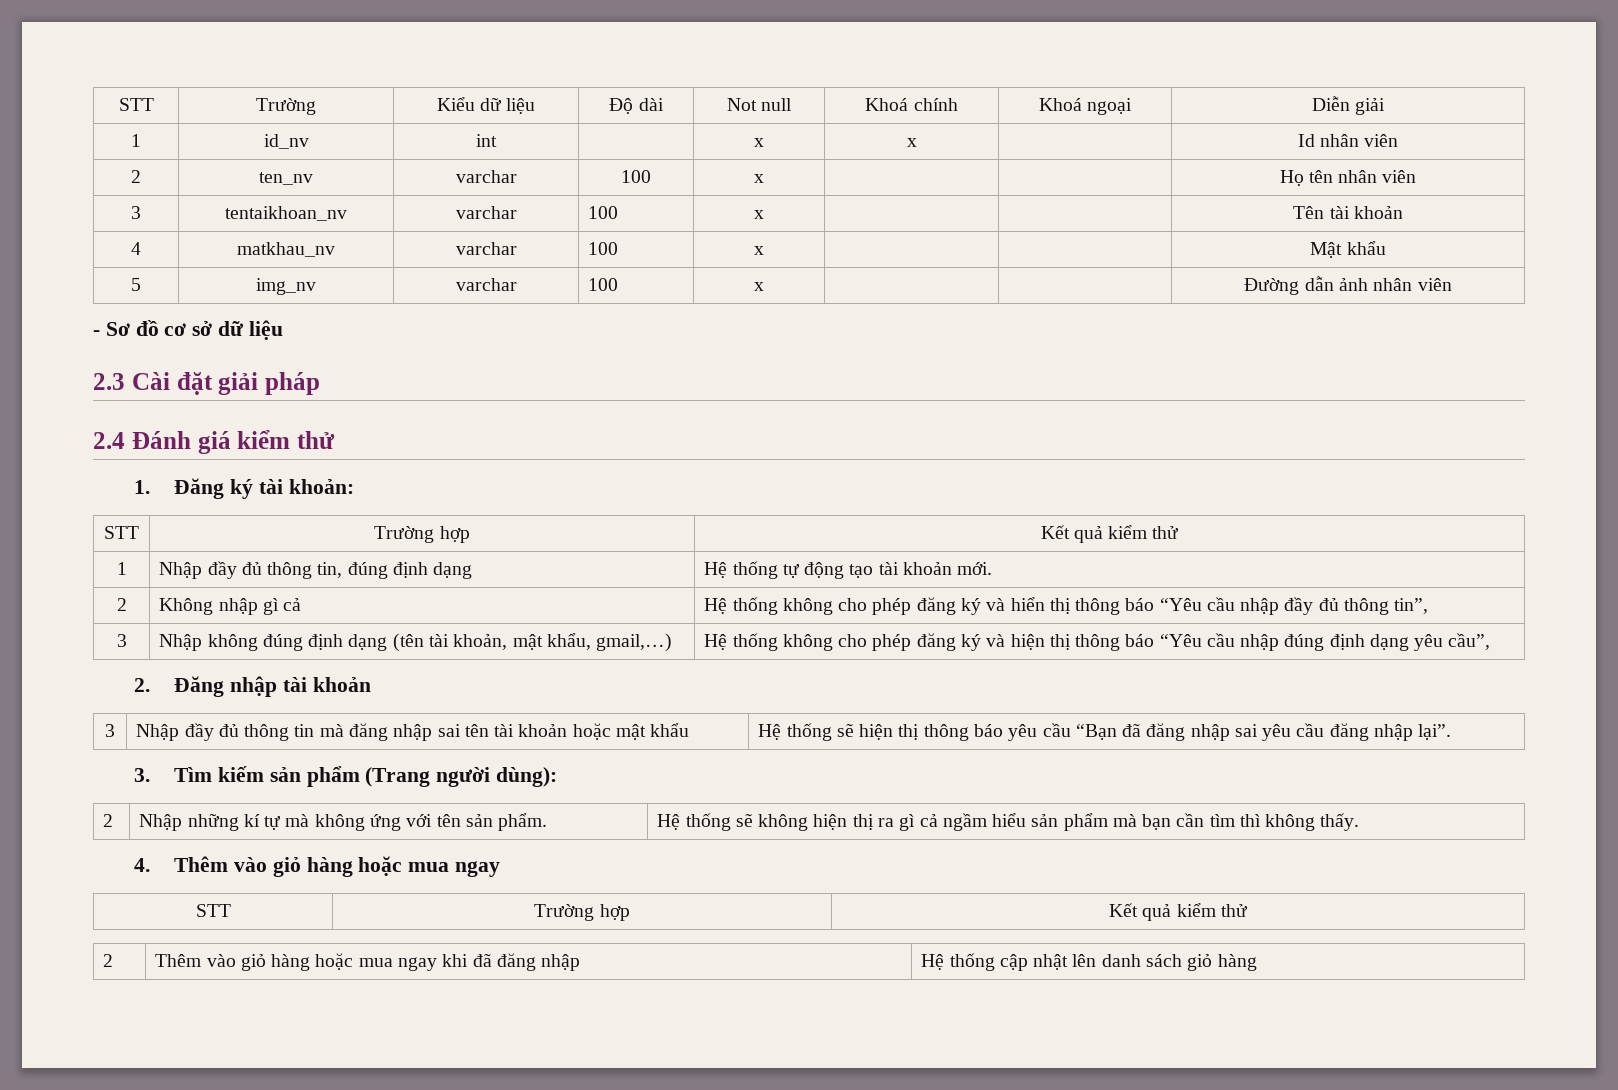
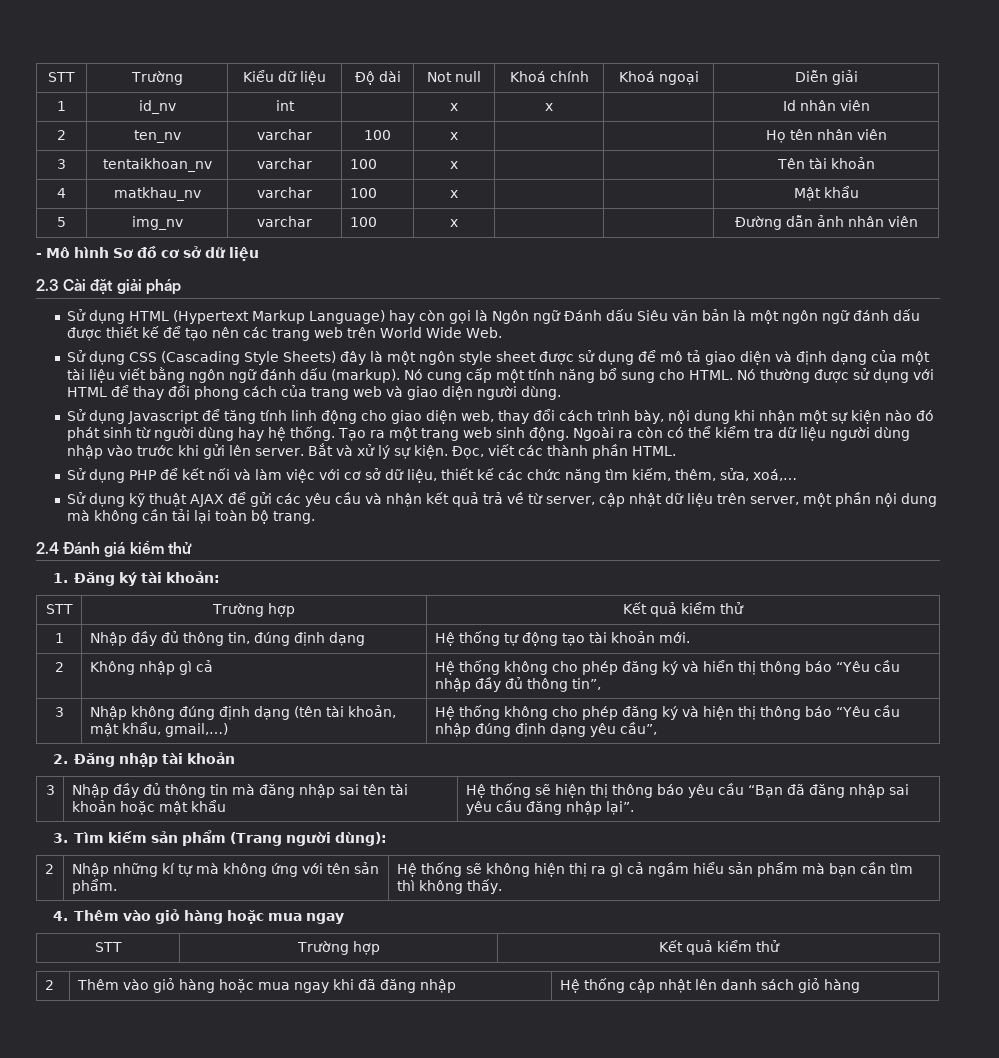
- - Sơ đồ cơ sở dữ liệu
+ - Mô hình Sơ đồ cơ sở dữ liệu
+ Sử dụng HTML (Hypertext Markup Language) hay còn gọi là Ngôn ngữ Đánh dấu Siêu văn bản là một ngôn ngữ đánh dấu được thiết kế để tạo nên các trang web trên World Wide Web.
+ Sử dụng CSS (Cascading Style Sheets) đây là một ngôn style sheet được sử dụng để mô tả giao diện và định dạng của một tài liệu viết bằng ngôn ngữ đánh dấu (markup). Nó cung cấp một tính năng bổ sung cho HTML. Nó thường được sử dụng với HTML để thay đổi phong cách của trang web và giao diện người dùng.
+ Sử dụng Javascript để tăng tính linh động cho giao diện web, thay đổi cách trình bày, nội dung khi nhận một sự kiện nào đó phát sinh từ người dùng hay hệ thống. Tạo ra một trang web sinh động. Ngoài ra còn có thể kiểm tra dữ liệu người dùng nhập vào trước khi gửi lên server. Bắt và xử lý sự kiện. Đọc, viết các thành phần HTML.
+ Sử dụng PHP để kết nối và làm việc với cơ sở dữ liệu, thiết kế các chức năng tìm kiếm, thêm, sửa, xoá,…
+ Sử dụng kỹ thuật AJAX để gửi các yêu cầu và nhận kết quả trả về từ server, cập nhật dữ liệu trên server, một phần nội dung mà không cần tải lại toàn bộ trang.

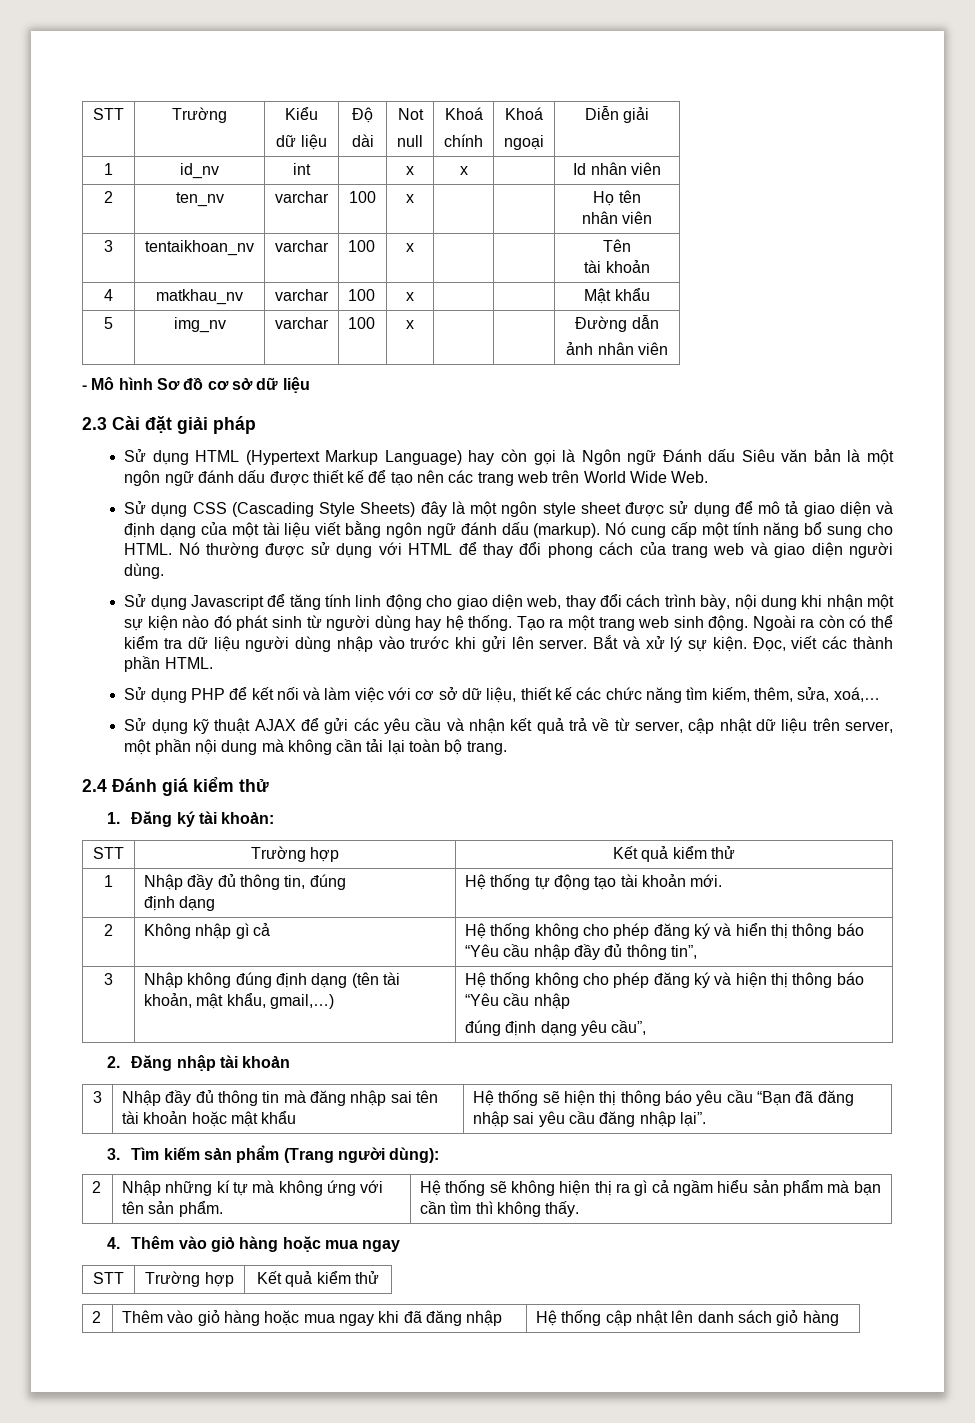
- STT | Trường | Kiểu dữ liệu | Độ dài | Not null | Khoá chính | Khoá ngoại | Diễn giải
+ STT | Trường | Kiểu
+ dữ liệu | Độ
+ dài | Not
+ null | Khoá
+ chính | Khoá
+ ngoại | Diễn giải
- 2 | ten_nv | varchar | 100 | x | | | Họ tên nhân viên
+ 2 | ten_nv | varchar | 100 | x | | | Họ tên
+ nhân viên
- 3 | tentaikhoan_nv | varchar | 100 | x | | | Tên tài khoản
+ 3 | tentaikhoan_nv | varchar | 100 | x | | | Tên
+ tài khoản
- 5 | img_nv | varchar | 100 | x | | | Đường dẫn ảnh nhân viên
+ 5 | img_nv | varchar | 100 | x | | | Đường dẫn
+ ảnh nhân viên
- 1 | Nhập đầy đủ thông tin, đúng định dạng | Hệ thống tự động tạo tài khoản mới.
+ 1 | Nhập đầy đủ thông tin, đúng
+ định dạng | Hệ thống tự động tạo tài khoản mới.
- 3 | Nhập không đúng định dạng (tên tài khoản, mật khẩu, gmail,…) | Hệ thống không cho phép đăng ký và hiện thị thông báo “Yêu cầu nhập đúng định dạng yêu cầu”,
+ 3 | Nhập không đúng định dạng (tên tài khoản, mật khẩu, gmail,…) | Hệ thống không cho phép đăng ký và hiện thị thông báo “Yêu cầu nhập
+ đúng định dạng yêu cầu”,

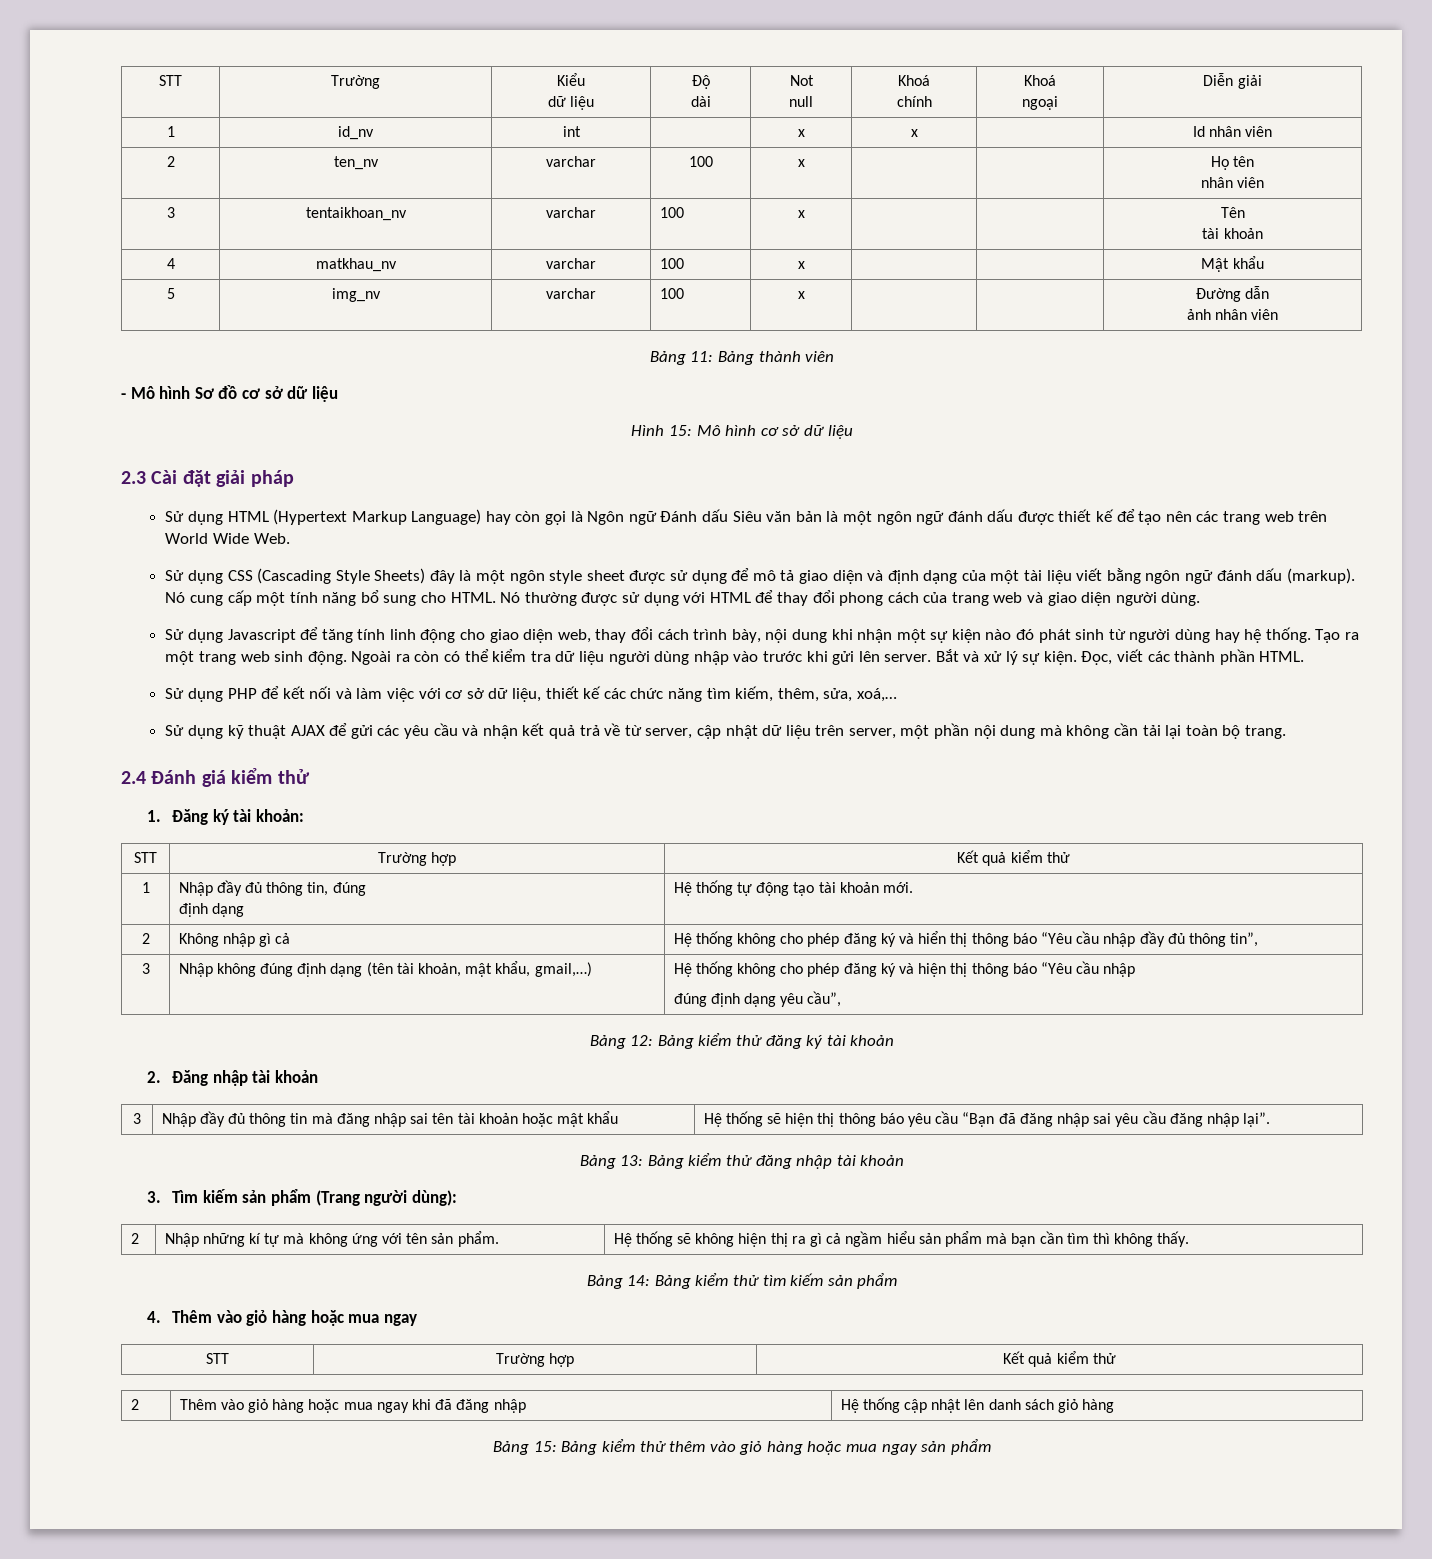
+ Bảng 11: Bảng thành viên
+ Hình 15: Mô hình cơ sở dữ liệu
+ Bảng 12: Bảng kiểm thử đăng ký tài khoản
+ Bảng 13: Bảng kiểm thử đăng nhập tài khoản
+ Bảng 14: Bảng kiểm thử tìm kiếm sản phẩm
+ Bảng 15: Bảng kiểm thử thêm vào giỏ hàng hoặc mua ngay sản phẩm

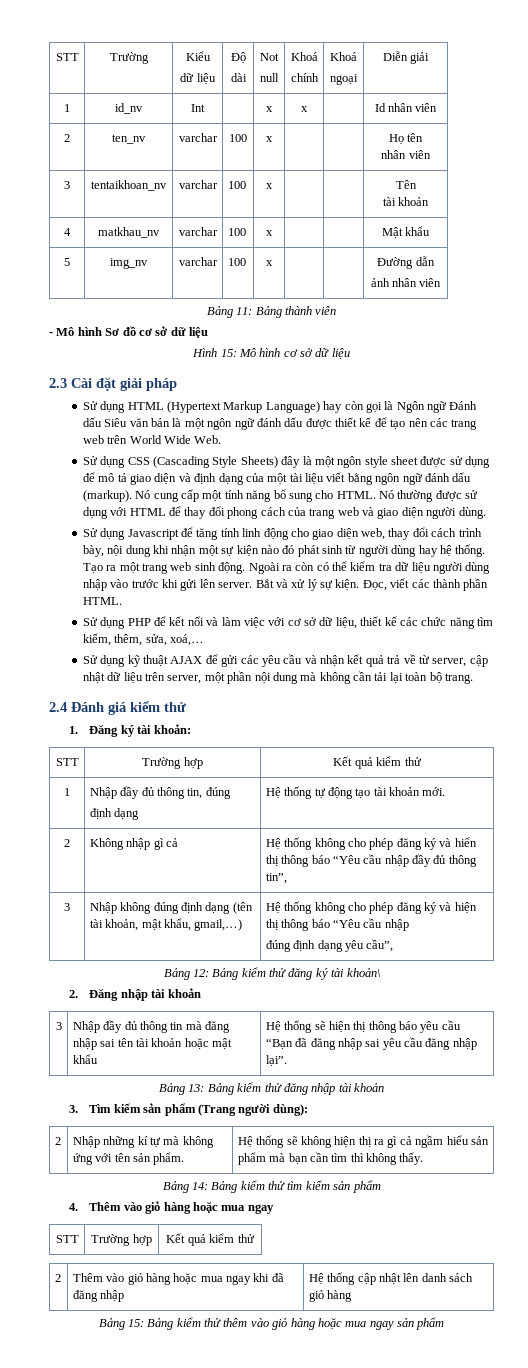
- 1 | id_nv | int | | x | x | | Id nhân viên
+ 1 | id_nv | Int | | x | x | | Id nhân viên
- Bảng 12: Bảng kiểm thử đăng ký tài khoản
+ Bảng 12: Bảng kiểm thử đăng ký tài khoản\

